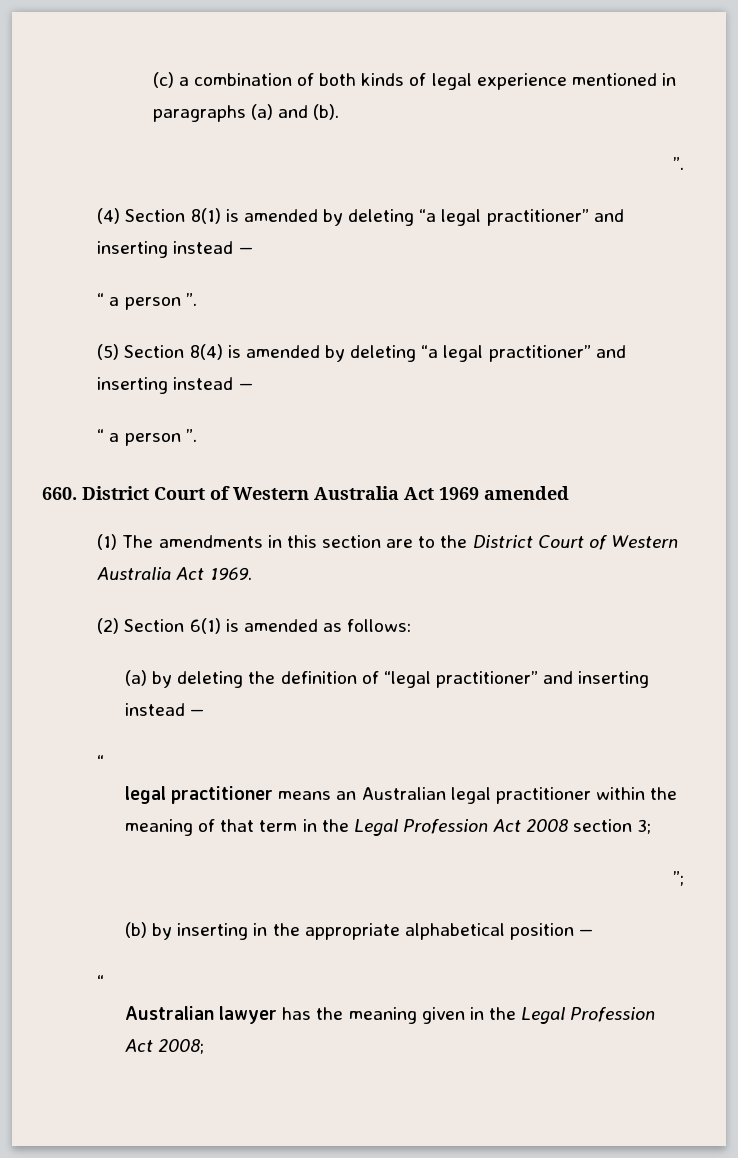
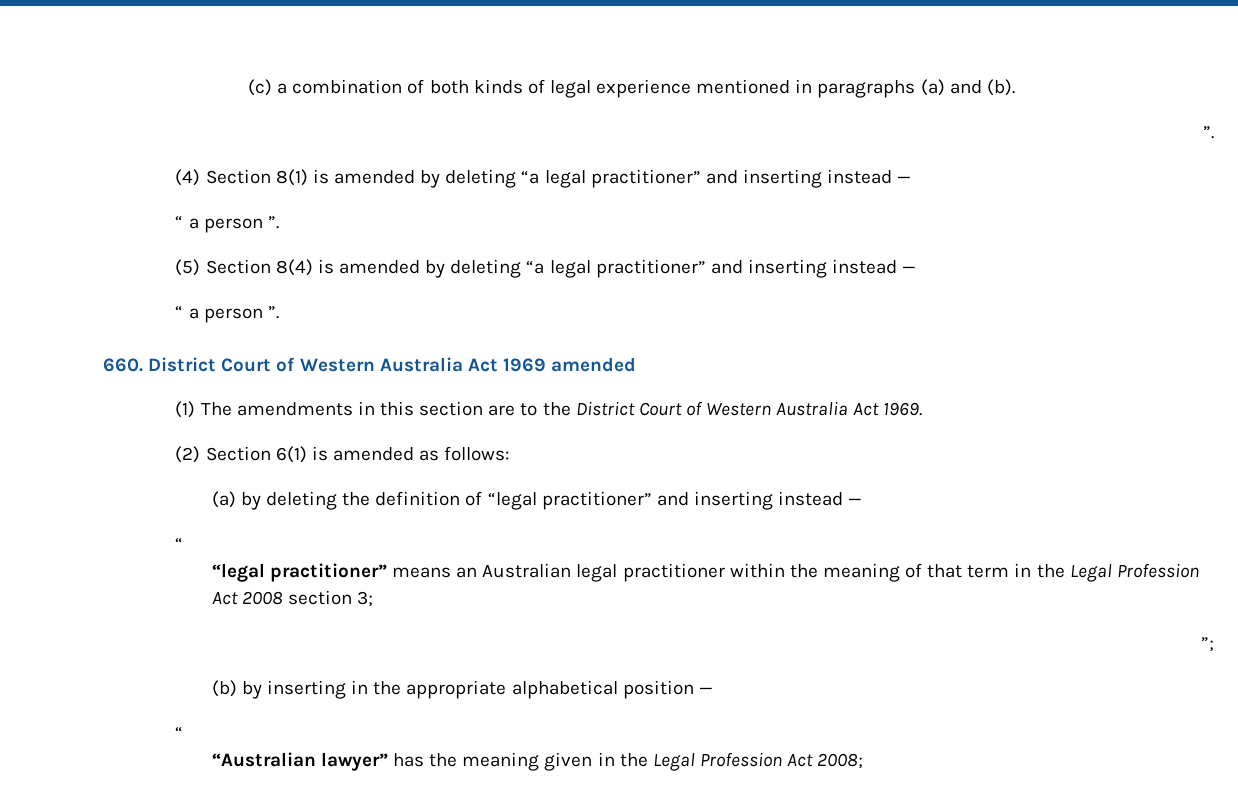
- legal practitioner means an Australian legal practitioner within the meaning of that term in the Legal Profession Act 2008 section 3;
+ “legal practitioner” means an Australian legal practitioner within the meaning of that term in the Legal Profession Act 2008 section 3;
- Australian lawyer has the meaning given in the Legal Profession Act 2008;
+ “Australian lawyer” has the meaning given in the Legal Profession Act 2008;

